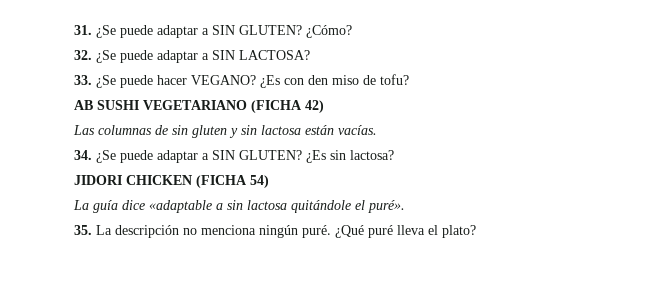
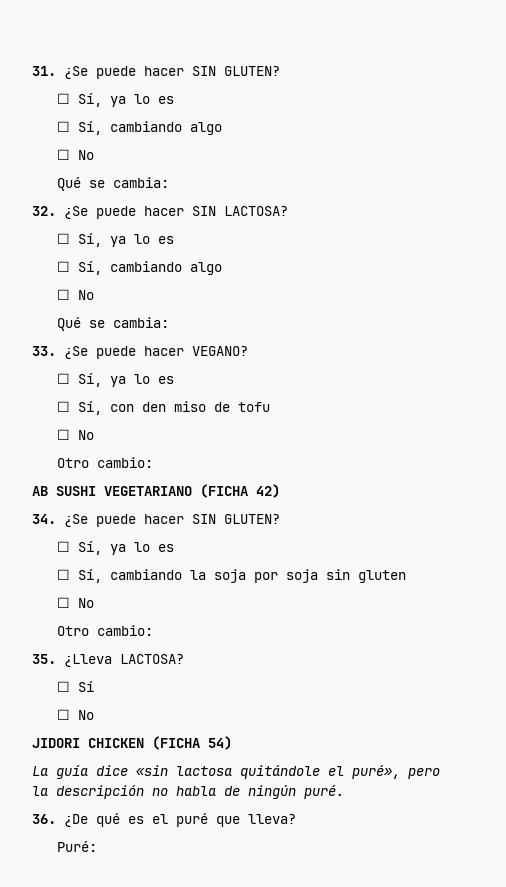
- 31. ¿Se puede adaptar a SIN GLUTEN? ¿Cómo?
+ 31. ¿Se puede hacer SIN GLUTEN?
+ ☐ Sí, ya lo es
+ ☐ Sí, cambiando algo
+ ☐ No
+ Qué se cambia:
- 32. ¿Se puede adaptar a SIN LACTOSA?
+ 32. ¿Se puede hacer SIN LACTOSA?
+ ☐ Sí, ya lo es
+ ☐ Sí, cambiando algo
+ ☐ No
+ Qué se cambia:
- 33. ¿Se puede hacer VEGANO? ¿Es con den miso de tofu?
+ 33. ¿Se puede hacer VEGANO?
+ ☐ Sí, ya lo es
+ ☐ Sí, con den miso de tofu
+ ☐ No
+ Otro cambio:
- Las columnas de sin gluten y sin lactosa están vacías.
- 34. ¿Se puede adaptar a SIN GLUTEN? ¿Es sin lactosa?
+ 34. ¿Se puede hacer SIN GLUTEN?
+ ☐ Sí, ya lo es
+ ☐ Sí, cambiando la soja por soja sin gluten
+ ☐ No
+ Otro cambio:
+ 35. ¿Lleva LACTOSA?
+ ☐ Sí
+ ☐ No
- La guía dice «adaptable a sin lactosa quitándole el puré».
- 35. La descripción no menciona ningún puré. ¿Qué puré lleva el plato?
+ La guía dice «sin lactosa quitándole el puré», pero la descripción no habla de ningún puré.
+ 36. ¿De qué es el puré que lleva?
+ Puré:

